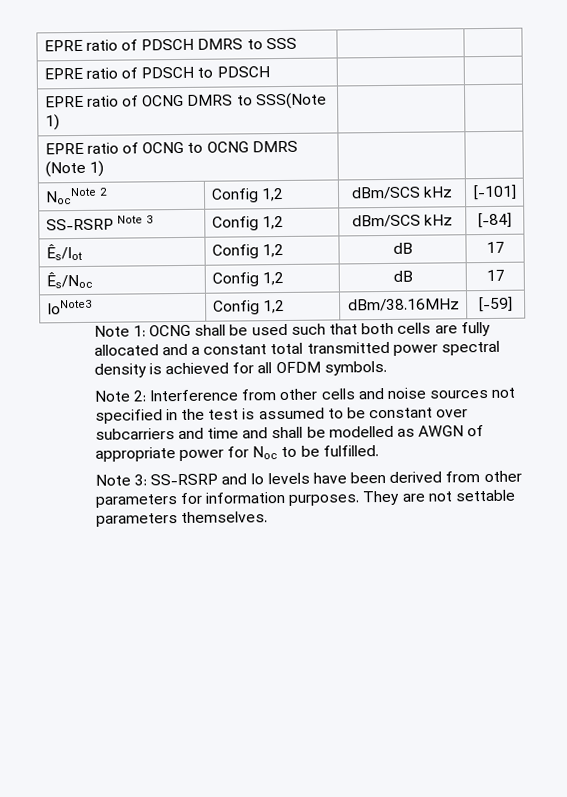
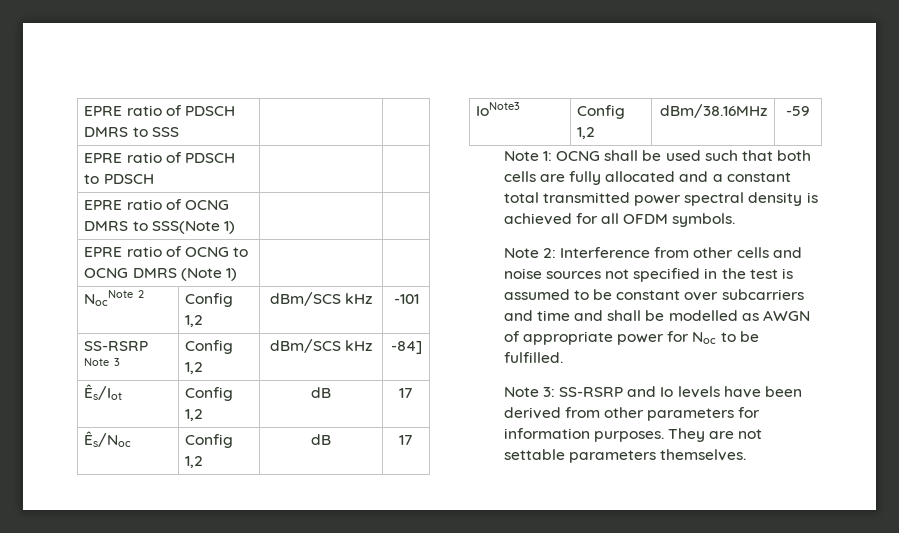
- NocNote 2 | Config 1,2 | dBm/SCS kHz | [-101]
+ NocNote 2 | Config 1,2 | dBm/SCS kHz | -101
- SS-RSRP Note 3 | Config 1,2 | dBm/SCS kHz | [-84]
+ SS-RSRP Note 3 | Config 1,2 | dBm/SCS kHz | -84]
- IoNote3 | Config 1,2 | dBm/38.16MHz | [-59]
+ IoNote3 | Config 1,2 | dBm/38.16MHz | -59

